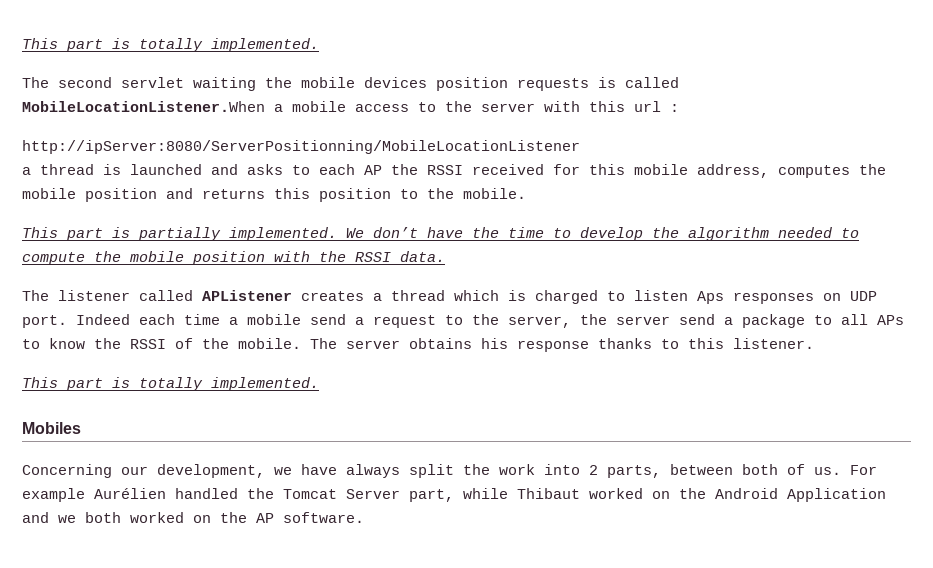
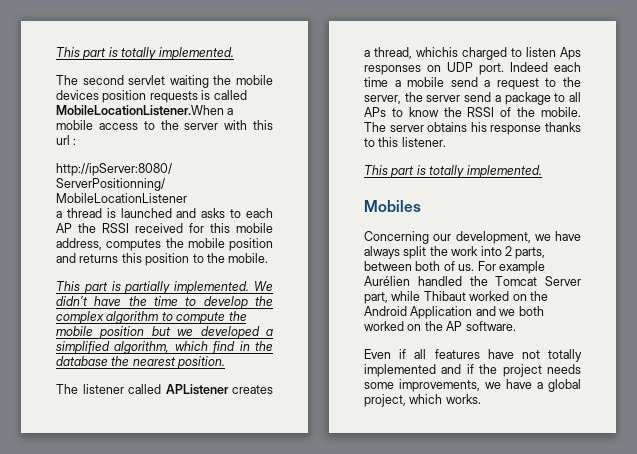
- We don’t have the time to develop the algorithm needed to compute the mobile position with the RSSI data.
+ We didn’t have the time to develop the complex algorithm to compute the mobile position but we developed a simplified algorithm, which find in the database the nearest position.
- The listener called APListener creates a thread which is charged to listen Aps responses on UDP port.
+ The listener called APListener creates a thread, whichis charged to listen Aps responses on UDP port.
+ Even if all features have not totally implemented and if the project needs some improvements, we have a global project, which works.

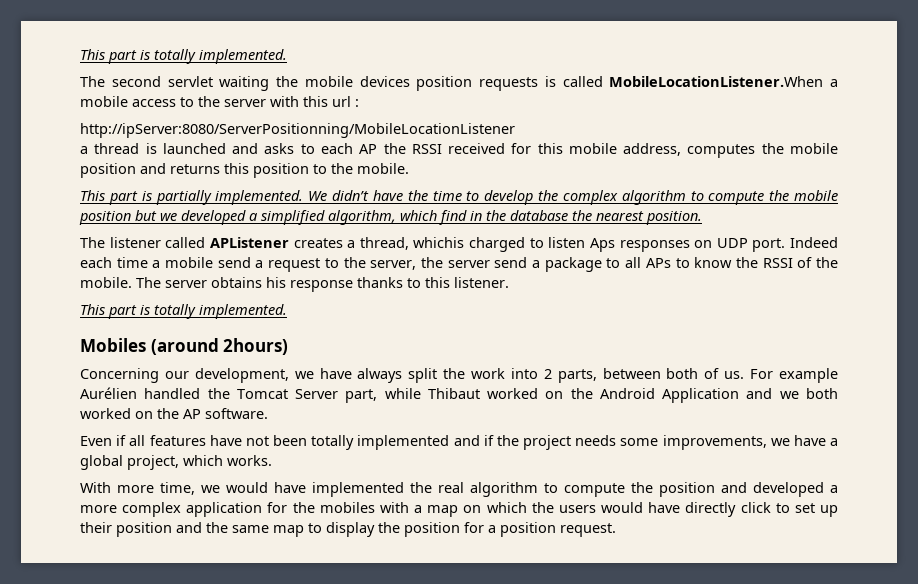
- Mobiles
+ Mobiles (around 2hours)
- Even if all features have not totally implemented and if the project needs some improvements, we have a global project, which works.
+ Even if all features have not been totally implemented and if the project needs some improvements, we have a global project, which works.
+ With more time, we would have implemented the real algorithm to compute the position and developed a more complex application for the mobiles with a map on which the users would have directly click to set up their position and the same map to display the position for a position request.

